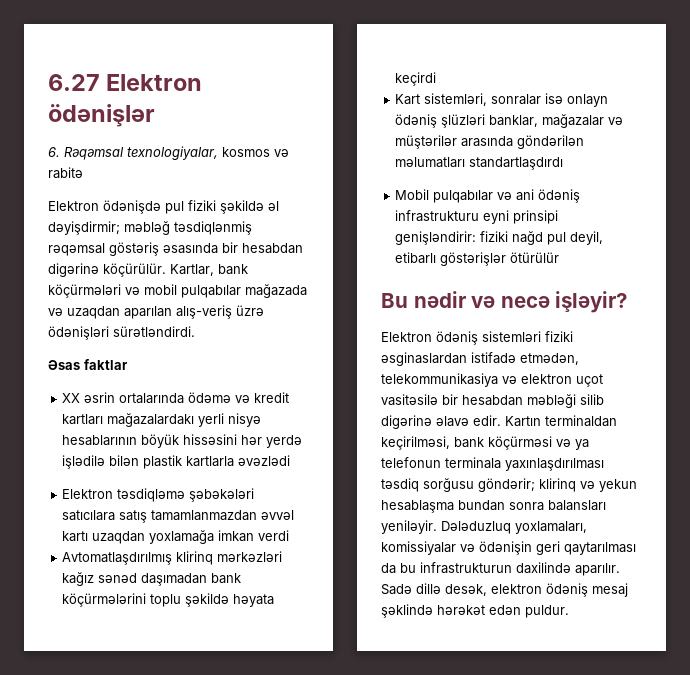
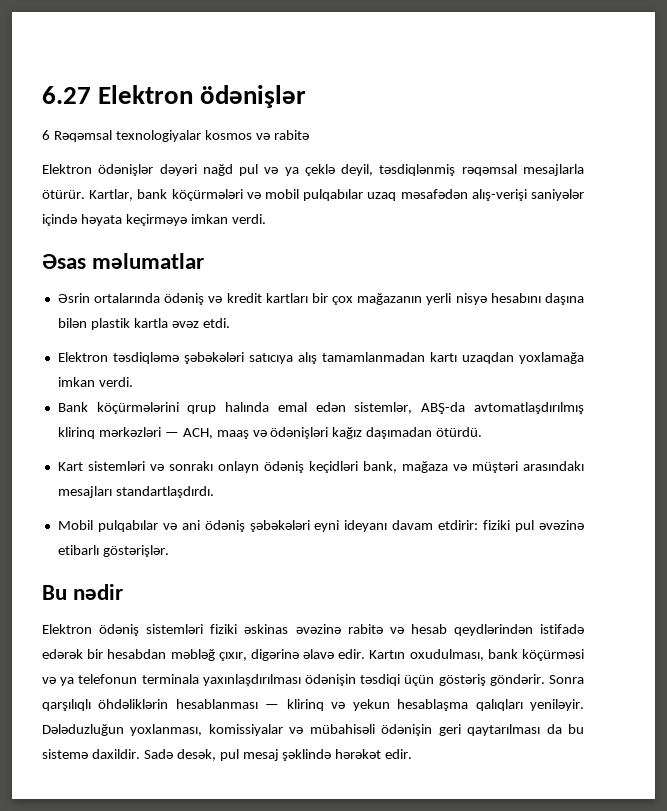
- 6. Rəqəmsal texnologiyalar, kosmos və rabitə
+ 6 Rəqəmsal texnologiyalar kosmos və rabitə
- Elektron ödənişdə pul fiziki şəkildə əl dəyişdirmir; məbləğ təsdiqlənmiş rəqəmsal göstəriş əsasında bir hesabdan digərinə köçürülür.
+ Elektron ödənişlər dəyəri nağd pul və ya çeklə deyil, təsdiqlənmiş rəqəmsal mesajlarla ötürür.
- Kartlar, bank köçürmələri və mobil pulqabılar mağazada və uzaqdan aparılan alış-veriş üzrə ödənişləri sürətləndirdi.
- Əsas faktlar
- XX əsrin ortalarında ödəmə və kredit kartları mağazalardakı yerli nisyə hesablarının böyük hissəsini hər yerdə işlədilə bilən plastik kartlarla əvəzlədi
- Elektron təsdiqləmə şəbəkələri satıcılara satış tamamlanmazdan əvvəl kartı uzaqdan yoxlamağa imkan verdi
- Avtomatlaşdırılmış klirinq mərkəzləri kağız sənəd daşımadan bank köçürmələrini toplu şəkildə həyata keçirdi
- Kart sistemləri, sonralar isə onlayn ödəniş şlüzləri banklar, mağazalar və müştərilər arasında göndərilən məlumatları standartlaşdırdı
+ Kartlar, bank köçürmələri və mobil pulqabılar uzaq məsafədən alış-verişi saniyələr içində həyata keçirməyə imkan verdi.
+ Əsas məlumatlar
+ Əsrin ortalarında ödəniş və kredit kartları bir çox mağazanın yerli nisyə hesabını daşına bilən plastik kartla əvəz etdi.
+ Elektron təsdiqləmə şəbəkələri satıcıya alış tamamlanmadan kartı uzaqdan yoxlamağa imkan verdi.
+ Bank köçürmələrini qrup halında emal edən sistemlər, ABŞ-da avtomatlaşdırılmış klirinq mərkəzləri — ACH, maaş və ödənişləri kağız daşımadan ötürdü.
+ Kart sistemləri və sonrakı onlayn ödəniş keçidləri bank, mağaza və müştəri arasındakı mesajları standartlaşdırdı.
- Mobil pulqabılar və ani ödəniş infrastrukturu eyni prinsipi genişləndirir: fiziki nağd pul deyil, etibarlı göstərişlər ötürülür
+ Mobil pulqabılar və ani ödəniş şəbəkələri eyni ideyanı davam etdirir: fiziki pul əvəzinə etibarlı göstərişlər.
- Bu nədir və necə işləyir?
+ Bu nədir
- Elektron ödəniş sistemləri fiziki əsginaslardan istifadə etmədən, telekommunikasiya və elektron uçot vasitəsilə bir hesabdan məbləği silib digərinə əlavə edir.
+ Elektron ödəniş sistemləri fiziki əskinas əvəzinə rabitə və hesab qeydlərindən istifadə edərək bir hesabdan məbləğ çıxır, digərinə əlavə edir.
- Kartın terminaldan keçirilməsi, bank köçürməsi və ya telefonun terminala yaxınlaşdırılması təsdiq sorğusu göndərir; klirinq və yekun hesablaşma bundan sonra balansları yeniləyir. Dələduzluq yoxlamaları, komissiyalar və ödənişin geri qaytarılması da bu infrastrukturun daxilində aparılır. Sadə dillə desək, elektron ödəniş mesaj şəklində hərəkət edən puldur.
+ Kartın oxudulması, bank köçürməsi və ya telefonun terminala yaxınlaşdırılması ödənişin təsdiqi üçün göstəriş göndərir. Sonra qarşılıqlı öhdəliklərin hesablanması — klirinq və yekun hesablaşma qalıqları yeniləyir. Dələduzluğun yoxlanması, komissiyalar və mübahisəli ödənişin geri qaytarılması da bu sistemə daxildir. Sadə desək, pul mesaj şəklində hərəkət edir.

